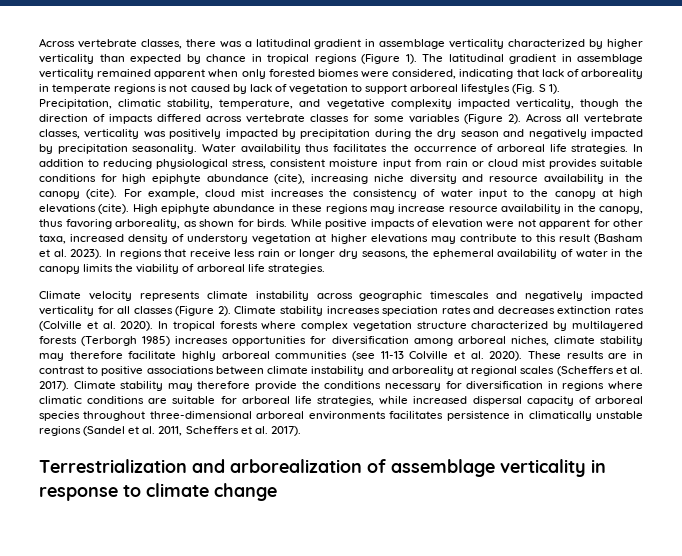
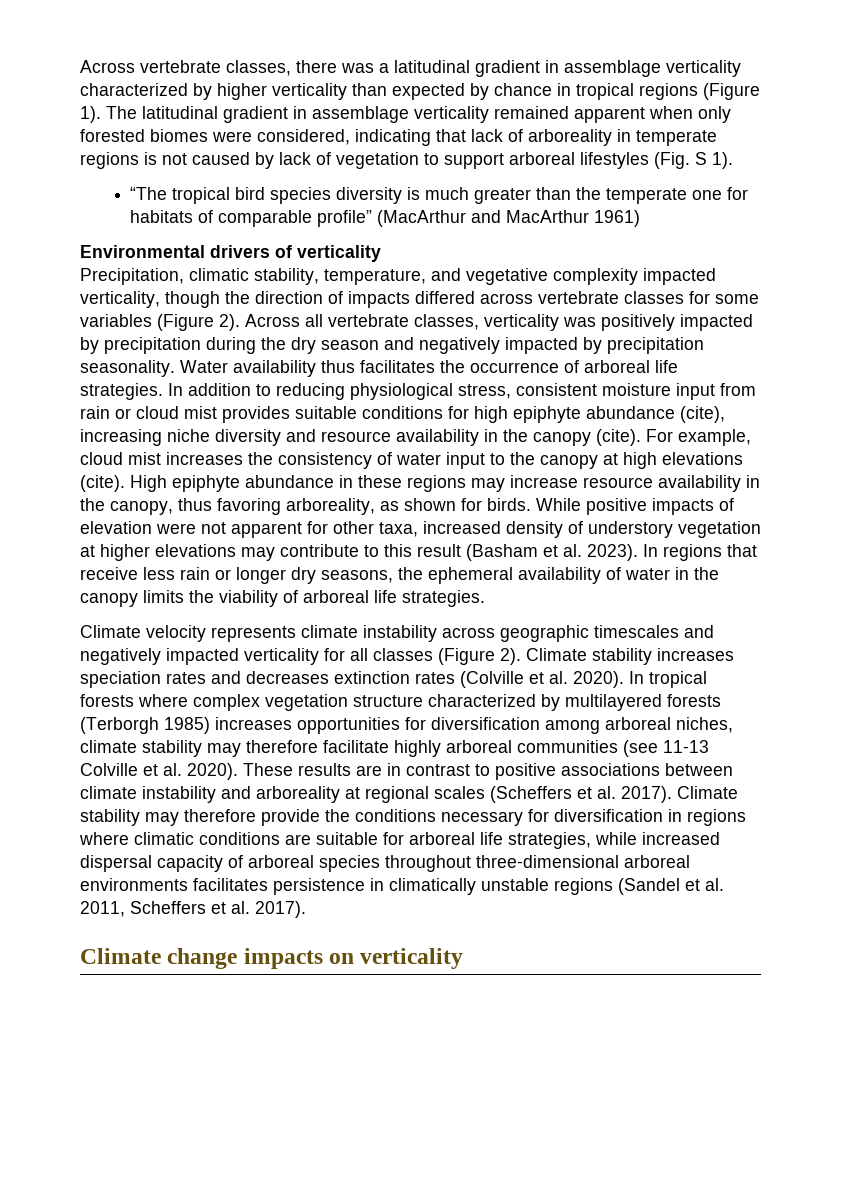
+ “The tropical bird species diversity is much greater than the temperate one for habitats of comparable profile” (MacArthur and MacArthur 1961)
+ Environmental drivers of verticality
- Terrestrialization and arborealization of assemblage verticality in response to climate change
+ Climate change impacts on verticality

